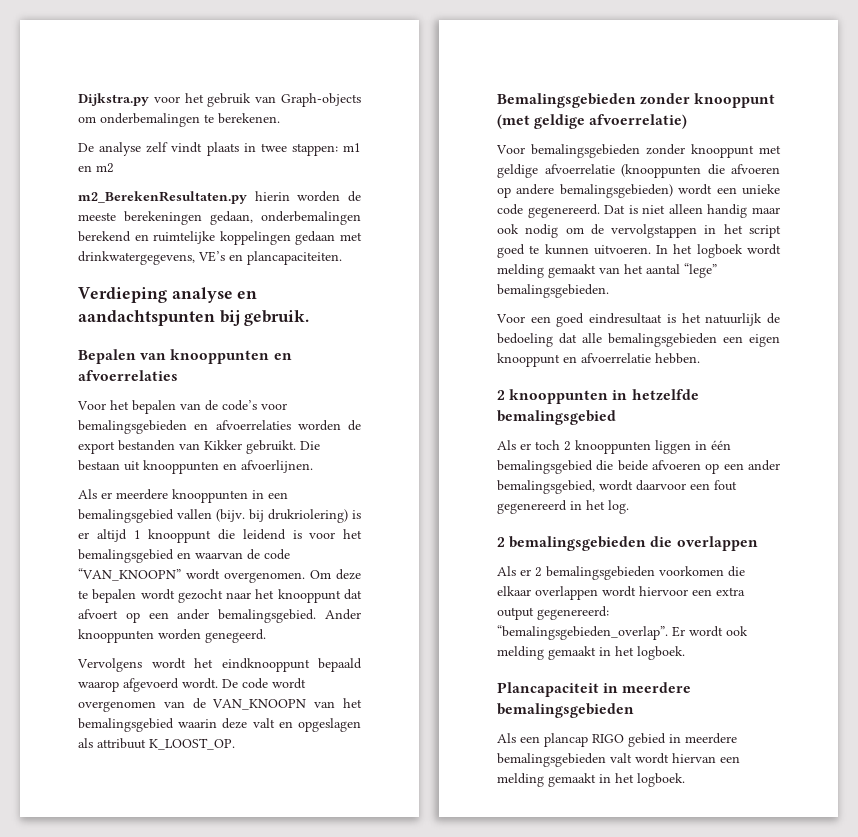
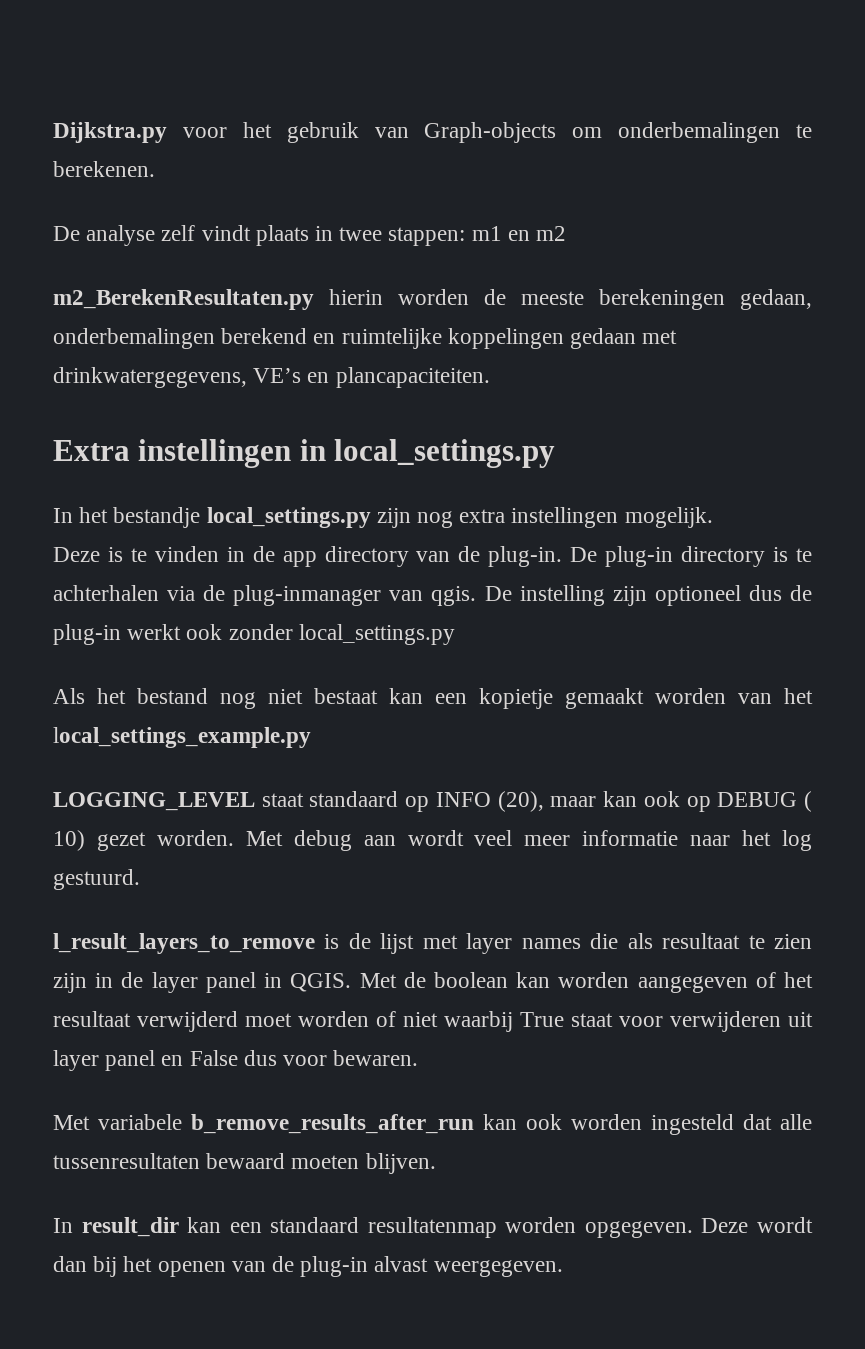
- Verdieping analyse en aandachtspunten bij gebruik.
- Bepalen van knooppunten en afvoerrelaties
- Voor het bepalen van de code’s voor bemalingsgebieden en afvoerrelaties worden de export bestanden van Kikker gebruikt. Die bestaan uit knooppunten en afvoerlijnen.
- Als er meerdere knooppunten in een bemalingsgebied vallen (bijv. bij drukriolering) is er altijd 1 knooppunt die leidend is voor het bemalingsgebied en waarvan de code “VAN_KNOOPN” wordt overgenomen. Om deze te bepalen wordt gezocht naar het knooppunt dat afvoert op een ander bemalingsgebied. Ander knooppunten worden genegeerd.
- Vervolgens wordt het eindknooppunt bepaald waarop afgevoerd wordt. De code wordt overgenomen van de VAN_KNOOPN van het bemalingsgebied waarin deze valt en opgeslagen als attribuut K_LOOST_OP.
- Bemalingsgebieden zonder knooppunt (met geldige afvoerrelatie)
- Voor bemalingsgebieden zonder knooppunt met geldige afvoerrelatie (knooppunten die afvoeren op andere bemalingsgebieden) wordt een unieke code gegenereerd. Dat is niet alleen handig maar ook nodig om de vervolgstappen in het script goed te kunnen uitvoeren. In het logboek wordt melding gemaakt van het aantal “lege” bemalingsgebieden.
- Voor een goed eindresultaat is het natuurlijk de bedoeling dat alle bemalingsgebieden een eigen knooppunt en afvoerrelatie hebben.
- 2 knooppunten in hetzelfde bemalingsgebied
- Als er toch 2 knooppunten liggen in één bemalingsgebied die beide afvoeren op een ander bemalingsgebied, wordt daarvoor een fout gegenereerd in het log.
- 2 bemalingsgebieden die overlappen
- Als er 2 bemalingsgebieden voorkomen die elkaar overlappen wordt hiervoor een extra output gegenereerd: “bemalingsgebieden_overlap”. Er wordt ook melding gemaakt in het logboek.
- Plancapaciteit in meerdere bemalingsgebieden
- Als een plancap RIGO gebied in meerdere bemalingsgebieden valt wordt hiervan een melding gemaakt in het logboek.
+ Extra instellingen in local_settings.py
+ In het bestandje local_settings.py zijn nog extra instellingen mogelijk.
+ Deze is te vinden in de app directory van de plug-in. De plug-in directory is te achterhalen via de plug-inmanager van qgis. De instelling zijn optioneel dus de plug-in werkt ook zonder local_settings.py
+ Als het bestand nog niet bestaat kan een kopietje gemaakt worden van het local_settings_example.py
+ LOGGING_LEVEL staat standaard op INFO (20), maar kan ook op DEBUG ( 10) gezet worden. Met debug aan wordt veel meer informatie naar het log gestuurd.
+ l_result_layers_to_remove is de lijst met layer names die als resultaat te zien zijn in de layer panel in QGIS. Met de boolean kan worden aangegeven of het resultaat verwijderd moet worden of niet waarbij True staat voor verwijderen uit layer panel en False dus voor bewaren.
+ Met variabele b_remove_results_after_run kan ook worden ingesteld dat alle tussenresultaten bewaard moeten blijven.
+ In result_dir kan een standaard resultatenmap worden opgegeven. Deze wordt dan bij het openen van de plug-in alvast weergegeven.

